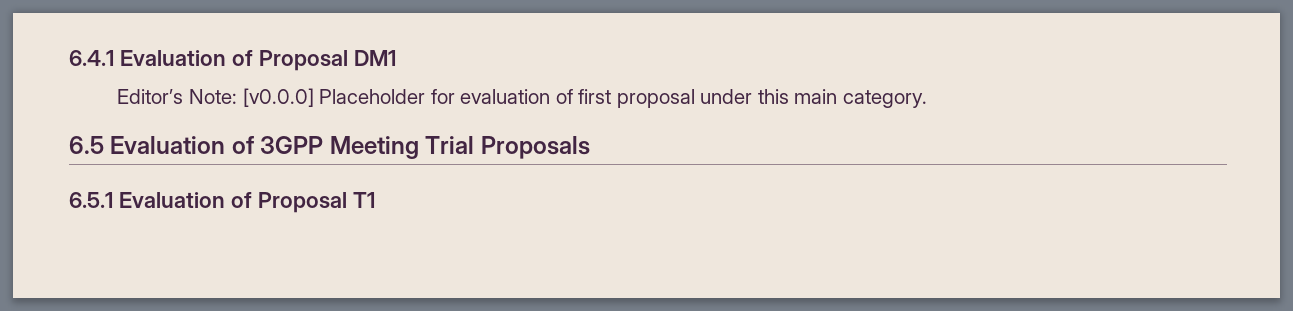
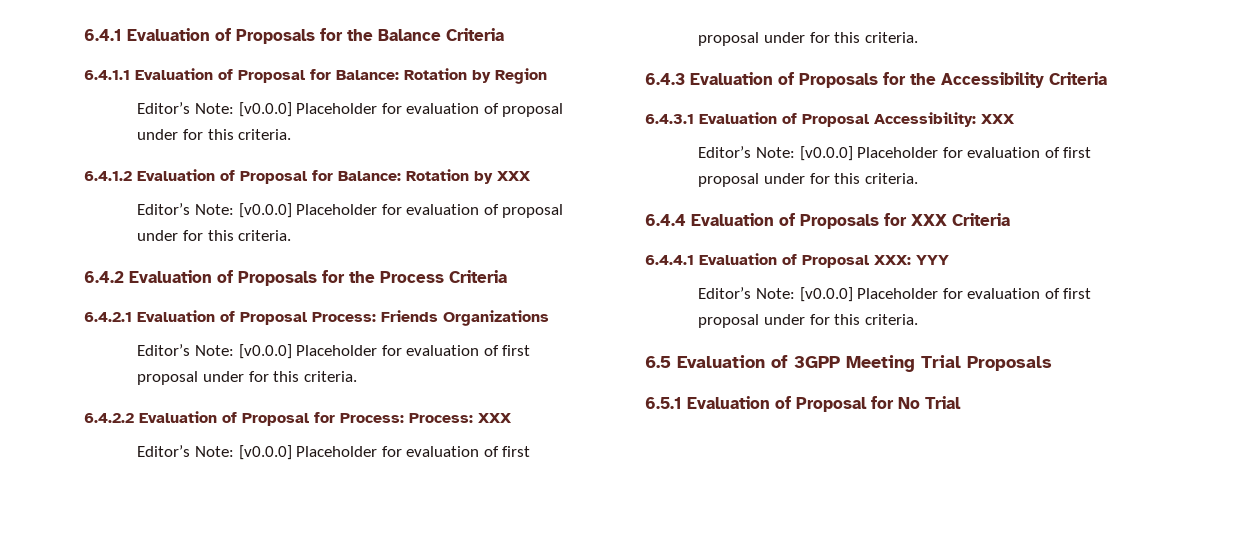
- 6.4.1 Evaluation of Proposal DM1
- Editor’s Note: [v0.0.0] Placeholder for evaluation of first proposal under this main category.
+ 6.4.1 Evaluation of Proposals for the Balance Criteria
+ 6.4.1.1 Evaluation of Proposal for Balance: Rotation by Region
+ Editor’s Note: [v0.0.0] Placeholder for evaluation of proposal under for this criteria.
+ 6.4.1.2 Evaluation of Proposal for Balance: Rotation by XXX
+ Editor’s Note: [v0.0.0] Placeholder for evaluation of proposal under for this criteria.
+ 6.4.2 Evaluation of Proposals for the Process Criteria
+ 6.4.2.1 Evaluation of Proposal Process: Friends Organizations
+ Editor’s Note: [v0.0.0] Placeholder for evaluation of first proposal under for this criteria.
+ 6.4.2.2 Evaluation of Proposal for Process: Process: XXX
+ Editor’s Note: [v0.0.0] Placeholder for evaluation of first proposal under for this criteria.
+ 6.4.3 Evaluation of Proposals for the Accessibility Criteria
+ 6.4.3.1 Evaluation of Proposal Accessibility: XXX
+ Editor’s Note: [v0.0.0] Placeholder for evaluation of first proposal under for this criteria.
+ 6.4.4 Evaluation of Proposals for XXX Criteria
+ 6.4.4.1 Evaluation of Proposal XXX: YYY
+ Editor’s Note: [v0.0.0] Placeholder for evaluation of first proposal under for this criteria.
- 6.5.1 Evaluation of Proposal T1
+ 6.5.1 Evaluation of Proposal for No Trial

